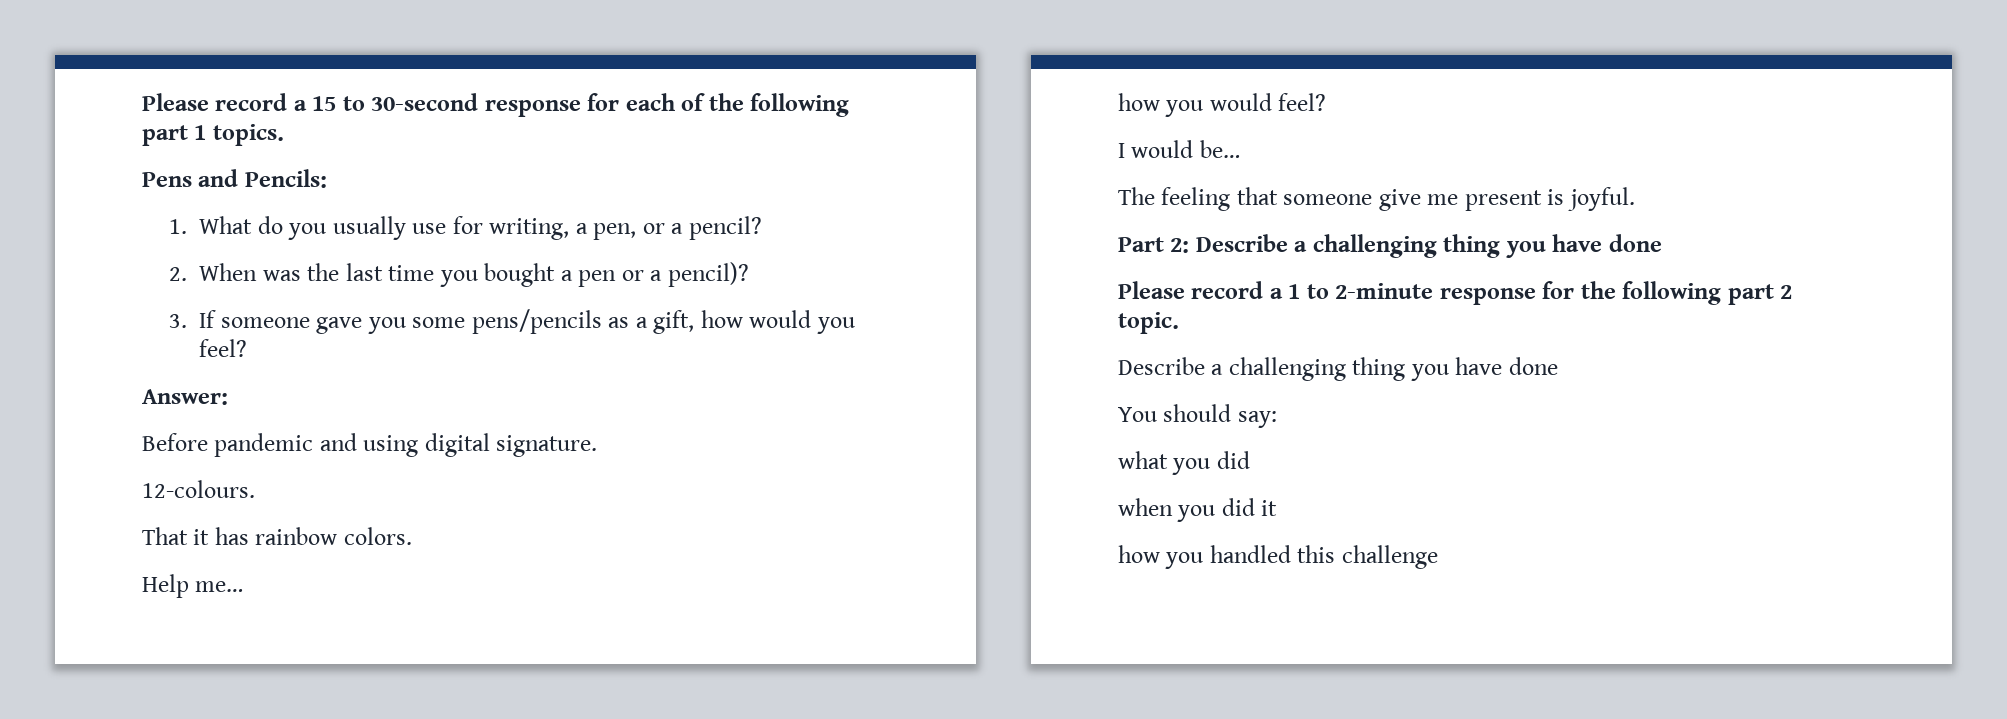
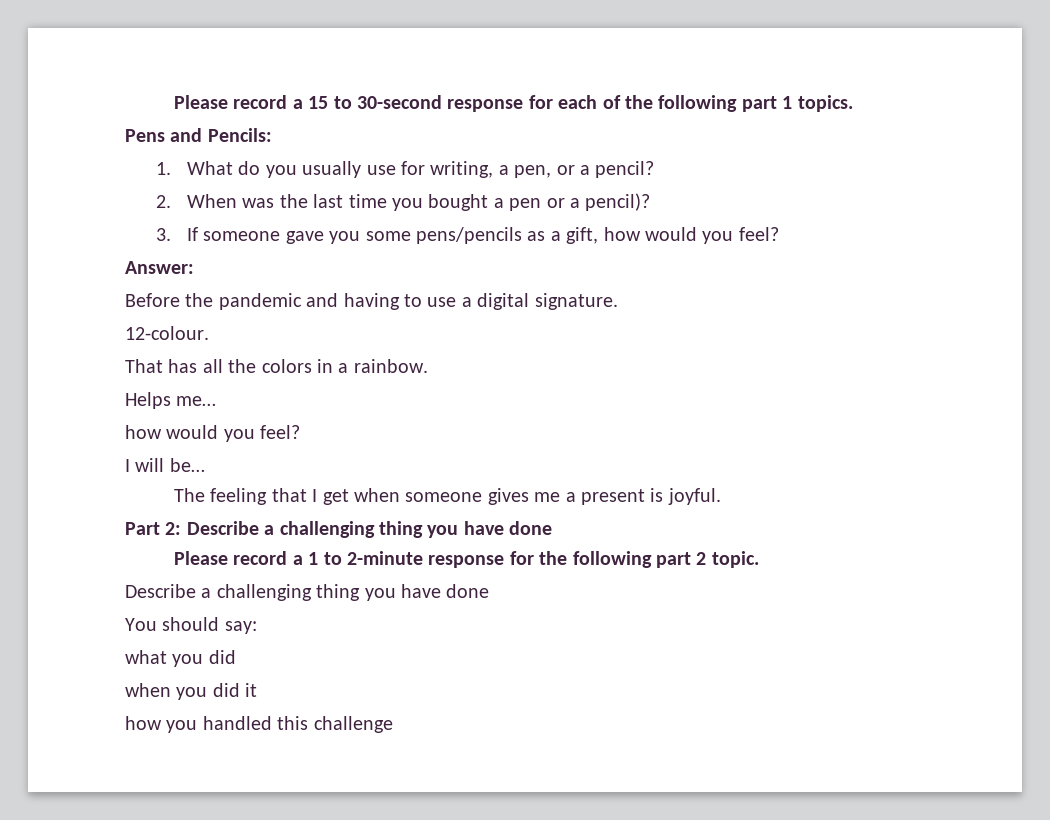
- Before pandemic and using digital signature.
+ Before the pandemic and having to use a digital signature.
- 12-colours.
+ 12-colour.
- That it has rainbow colors.
- Help me…
- how you would feel?
+ That has all the colors in a rainbow.
+ Helps me…
+ how would you feel?
- I would be…
+ I will be…
- The feeling that someone give me present is joyful.
+ The feeling that I get when someone gives me a present is joyful.

